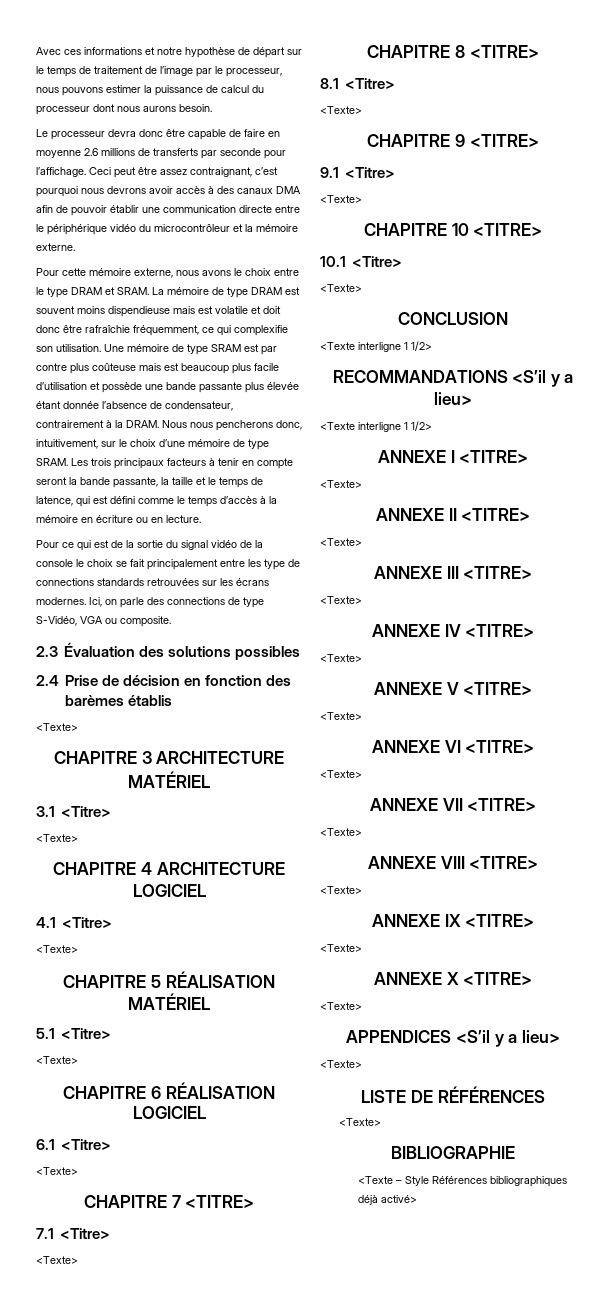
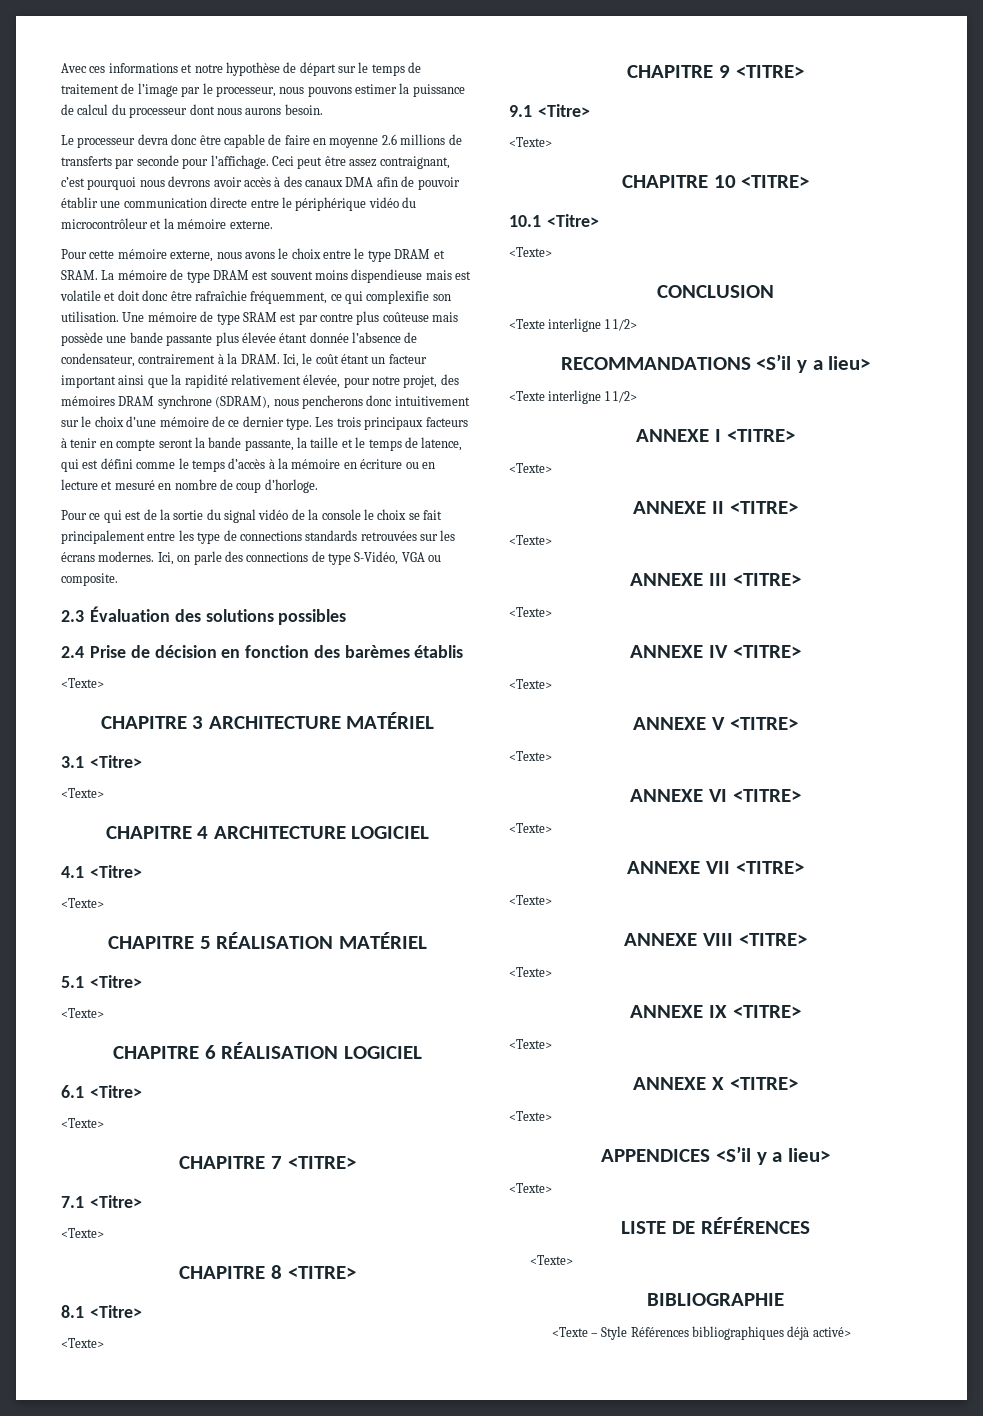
- Une mémoire de type SRAM est par contre plus coûteuse mais est beaucoup plus facile d’utilisation et possède une bande passante plus élevée étant donnée l’absence de condensateur, contrairement à la DRAM.
+ Une mémoire de type SRAM est par contre plus coûteuse mais possède une bande passante plus élevée étant donnée l’absence de condensateur, contrairement à la DRAM.
- Nous nous pencherons donc, intuitivement, sur le choix d’une mémoire de type SRAM.
+ Ici, le coût étant un facteur important ainsi que la rapidité relativement élevée, pour notre projet, des mémoires DRAM synchrone (SDRAM), nous pencherons donc intuitivement sur le choix d’une mémoire de ce dernier type.
- Les trois principaux facteurs à tenir en compte seront la bande passante, la taille et le temps de latence, qui est défini comme le temps d’accès à la mémoire en écriture ou en lecture.
+ Les trois principaux facteurs à tenir en compte seront la bande passante, la taille et le temps de latence, qui est défini comme le temps d’accès à la mémoire en écriture ou en lecture et mesuré en nombre de coup d’horloge.

